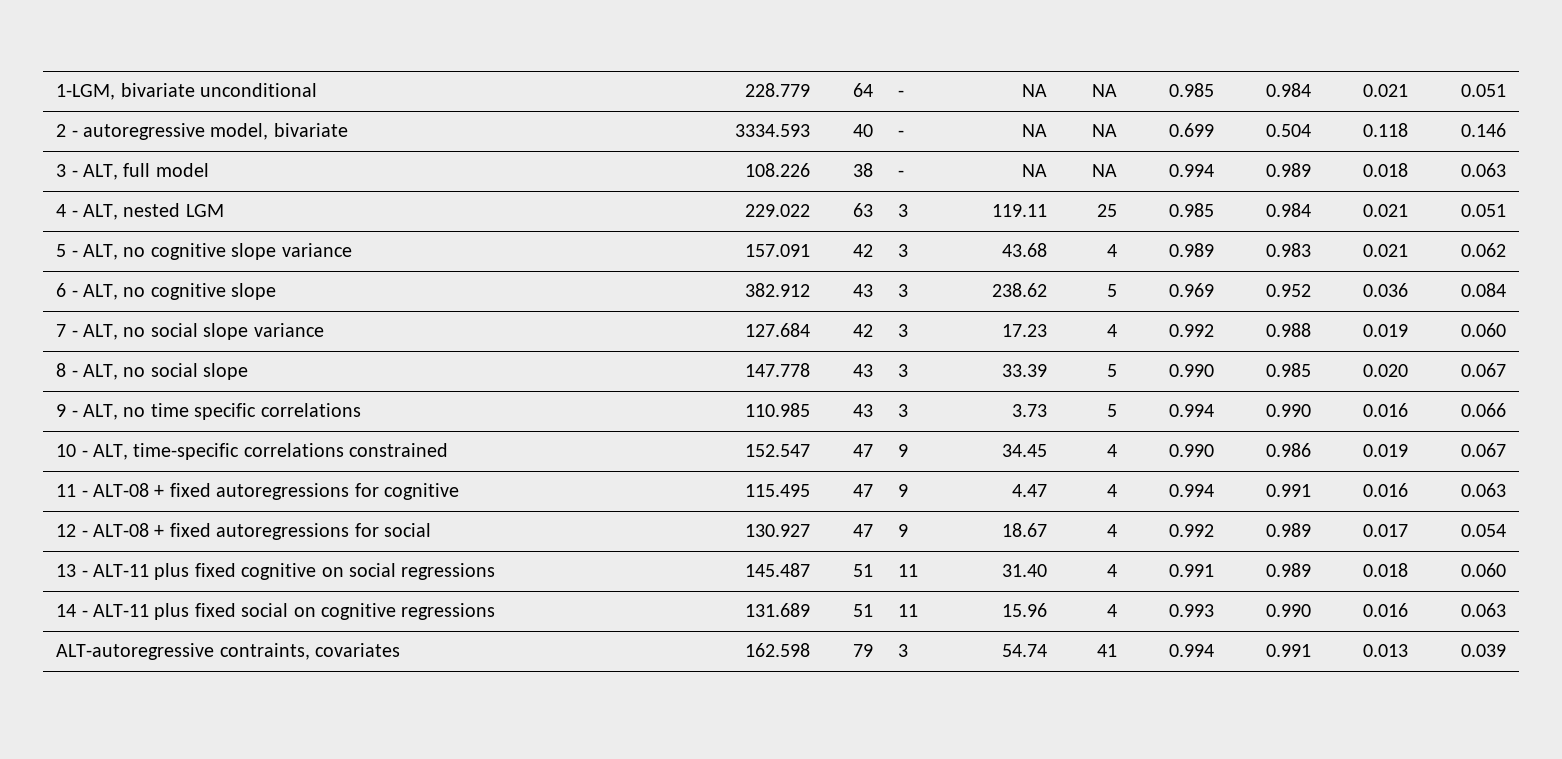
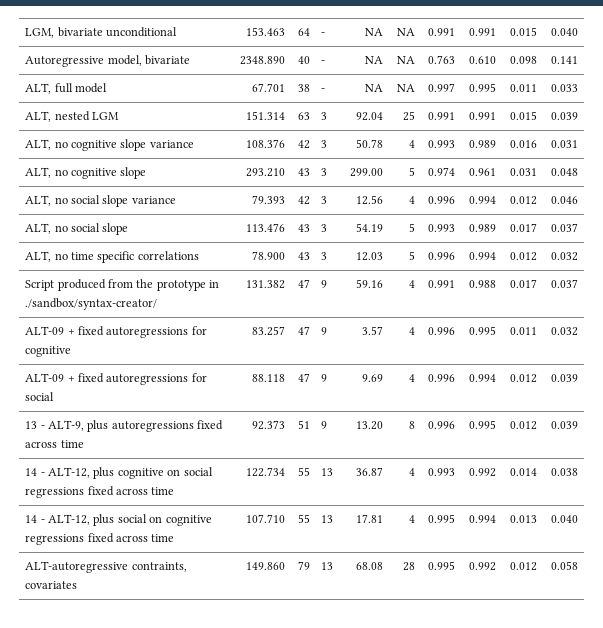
- 1-LGM, bivariate unconditional | 228.779 | 64 | - | NA | NA | 0.985 | 0.984 | 0.021 | 0.051
- 2 - autoregressive model, bivariate | 3334.593 | 40 | - | NA | NA | 0.699 | 0.504 | 0.118 | 0.146
- 3 - ALT, full model | 108.226 | 38 | - | NA | NA | 0.994 | 0.989 | 0.018 | 0.063
- 4 - ALT, nested LGM | 229.022 | 63 | 3 | 119.11 | 25 | 0.985 | 0.984 | 0.021 | 0.051
- 5 - ALT, no cognitive slope variance | 157.091 | 42 | 3 | 43.68 | 4 | 0.989 | 0.983 | 0.021 | 0.062
- 6 - ALT, no cognitive slope | 382.912 | 43 | 3 | 238.62 | 5 | 0.969 | 0.952 | 0.036 | 0.084
- 7 - ALT, no social slope variance | 127.684 | 42 | 3 | 17.23 | 4 | 0.992 | 0.988 | 0.019 | 0.060
- 8 - ALT, no social slope | 147.778 | 43 | 3 | 33.39 | 5 | 0.990 | 0.985 | 0.020 | 0.067
- 9 - ALT, no time specific correlations | 110.985 | 43 | 3 | 3.73 | 5 | 0.994 | 0.990 | 0.016 | 0.066
- 10 - ALT, time-specific correlations constrained | 152.547 | 47 | 9 | 34.45 | 4 | 0.990 | 0.986 | 0.019 | 0.067
- 11 - ALT-08 + fixed autoregressions for cognitive | 115.495 | 47 | 9 | 4.47 | 4 | 0.994 | 0.991 | 0.016 | 0.063
- 12 - ALT-08 + fixed autoregressions for social | 130.927 | 47 | 9 | 18.67 | 4 | 0.992 | 0.989 | 0.017 | 0.054
- 13 - ALT-11 plus fixed cognitive on social regressions | 145.487 | 51 | 11 | 31.40 | 4 | 0.991 | 0.989 | 0.018 | 0.060
- 14 - ALT-11 plus fixed social on cognitive regressions | 131.689 | 51 | 11 | 15.96 | 4 | 0.993 | 0.990 | 0.016 | 0.063
+ LGM, bivariate unconditional | 153.463 | 64 | - | NA | NA | 0.991 | 0.991 | 0.015 | 0.040
+ Autoregressive model, bivariate | 2348.890 | 40 | - | NA | NA | 0.763 | 0.610 | 0.098 | 0.141
+ ALT, full model | 67.701 | 38 | - | NA | NA | 0.997 | 0.995 | 0.011 | 0.033
+ ALT, nested LGM | 151.314 | 63 | 3 | 92.04 | 25 | 0.991 | 0.991 | 0.015 | 0.039
+ ALT, no cognitive slope variance | 108.376 | 42 | 3 | 50.78 | 4 | 0.993 | 0.989 | 0.016 | 0.031
+ ALT, no cognitive slope | 293.210 | 43 | 3 | 299.00 | 5 | 0.974 | 0.961 | 0.031 | 0.048
+ ALT, no social slope variance | 79.393 | 42 | 3 | 12.56 | 4 | 0.996 | 0.994 | 0.012 | 0.046
+ ALT, no social slope | 113.476 | 43 | 3 | 54.19 | 5 | 0.993 | 0.989 | 0.017 | 0.037
+ ALT, no time specific correlations | 78.900 | 43 | 3 | 12.03 | 5 | 0.996 | 0.994 | 0.012 | 0.032
+ Script produced from the prototype in ./sandbox/syntax-creator/ | 131.382 | 47 | 9 | 59.16 | 4 | 0.991 | 0.988 | 0.017 | 0.037
+ ALT-09 + fixed autoregressions for cognitive | 83.257 | 47 | 9 | 3.57 | 4 | 0.996 | 0.995 | 0.011 | 0.032
+ ALT-09 + fixed autoregressions for social | 88.118 | 47 | 9 | 9.69 | 4 | 0.996 | 0.994 | 0.012 | 0.039
+ 13 - ALT-9, plus autoregressions fixed across time | 92.373 | 51 | 9 | 13.20 | 8 | 0.996 | 0.995 | 0.012 | 0.039
+ 14 - ALT-12, plus cognitive on social regressions fixed across time | 122.734 | 55 | 13 | 36.87 | 4 | 0.993 | 0.992 | 0.014 | 0.038
+ 14 - ALT-12, plus social on cognitive regressions fixed across time | 107.710 | 55 | 13 | 17.81 | 4 | 0.995 | 0.994 | 0.013 | 0.040
- ALT-autoregressive contraints, covariates | 162.598 | 79 | 3 | 54.74 | 41 | 0.994 | 0.991 | 0.013 | 0.039
+ ALT-autoregressive contraints, covariates | 149.860 | 79 | 13 | 68.08 | 28 | 0.995 | 0.992 | 0.012 | 0.058

